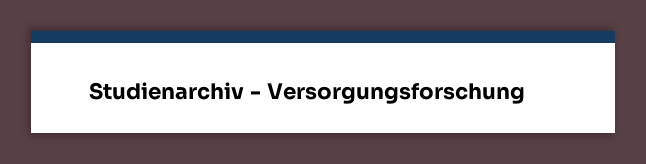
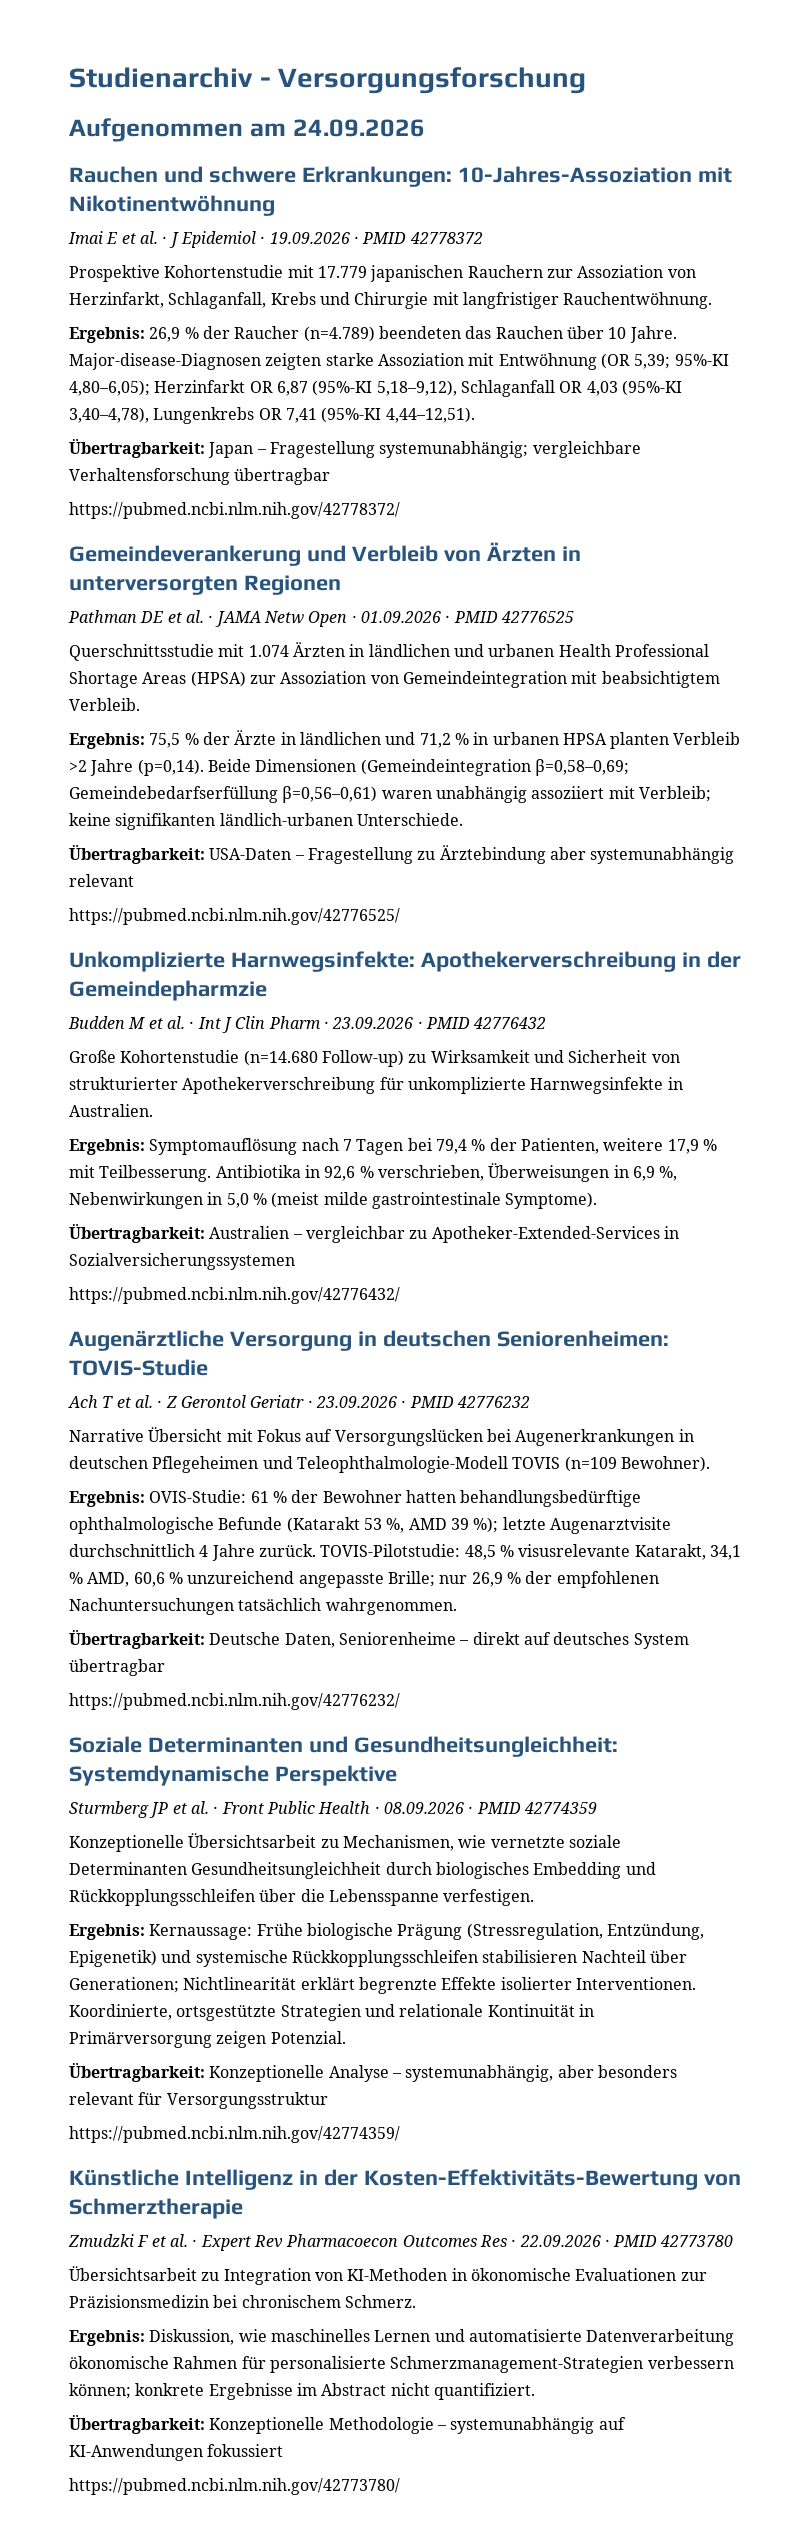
+ Aufgenommen am 24.09.2026
+ Rauchen und schwere Erkrankungen: 10-Jahres-Assoziation mit Nikotinentwöhnung
+ Imai E et al. · J Epidemiol · 19.09.2026 · PMID 42778372
+ Prospektive Kohortenstudie mit 17.779 japanischen Rauchern zur Assoziation von Herzinfarkt, Schlaganfall, Krebs und Chirurgie mit langfristiger Rauchentwöhnung.
+ Ergebnis: 26,9 % der Raucher (n=4.789) beendeten das Rauchen über 10 Jahre. Major-disease-Diagnosen zeigten starke Assoziation mit Entwöhnung (OR 5,39; 95%-KI 4,80–6,05); Herzinfarkt OR 6,87 (95%-KI 5,18–9,12), Schlaganfall OR 4,03 (95%-KI 3,40–4,78), Lungenkrebs OR 7,41 (95%-KI 4,44–12,51).
+ Übertragbarkeit: Japan – Fragestellung systemunabhängig; vergleichbare Verhaltensforschung übertragbar
+ https://pubmed.ncbi.nlm.nih.gov/42778372/
+ Gemeindeverankerung und Verbleib von Ärzten in unterversorgten Regionen
+ Pathman DE et al. · JAMA Netw Open · 01.09.2026 · PMID 42776525
+ Querschnittsstudie mit 1.074 Ärzten in ländlichen und urbanen Health Professional Shortage Areas (HPSA) zur Assoziation von Gemeindeintegration mit beabsichtigtem Verbleib.
+ Ergebnis: 75,5 % der Ärzte in ländlichen und 71,2 % in urbanen HPSA planten Verbleib >2 Jahre (p=0,14). Beide Dimensionen (Gemeindeintegration β=0,58–0,69; Gemeindebedarfserfüllung β=0,56–0,61) waren unabhängig assoziiert mit Verbleib; keine signifikanten ländlich-urbanen Unterschiede.
+ Übertragbarkeit: USA-Daten – Fragestellung zu Ärztebindung aber systemunabhängig relevant
+ https://pubmed.ncbi.nlm.nih.gov/42776525/
+ Unkomplizierte Harnwegsinfekte: Apothekerverschreibung in der Gemeindepharmzie
+ Budden M et al. · Int J Clin Pharm · 23.09.2026 · PMID 42776432
+ Große Kohortenstudie (n=14.680 Follow-up) zu Wirksamkeit und Sicherheit von strukturierter Apothekerverschreibung für unkomplizierte Harnwegsinfekte in Australien.
+ Ergebnis: Symptomauflösung nach 7 Tagen bei 79,4 % der Patienten, weitere 17,9 % mit Teilbesserung. Antibiotika in 92,6 % verschrieben, Überweisungen in 6,9 %, Nebenwirkungen in 5,0 % (meist milde gastrointestinale Symptome).
+ Übertragbarkeit: Australien – vergleichbar zu Apotheker-Extended-Services in Sozialversicherungssystemen
+ https://pubmed.ncbi.nlm.nih.gov/42776432/
+ Augenärztliche Versorgung in deutschen Seniorenheimen: TOVIS-Studie
+ Ach T et al. · Z Gerontol Geriatr · 23.09.2026 · PMID 42776232
+ Narrative Übersicht mit Fokus auf Versorgungslücken bei Augenerkrankungen in deutschen Pflegeheimen und Teleophthalmologie-Modell TOVIS (n=109 Bewohner).
+ Ergebnis: OVIS-Studie: 61 % der Bewohner hatten behandlungsbedürftige ophthalmologische Befunde (Katarakt 53 %, AMD 39 %); letzte Augenarztvisite durchschnittlich 4 Jahre zurück. TOVIS-Pilotstudie: 48,5 % visusrelevante Katarakt, 34,1 % AMD, 60,6 % unzureichend angepasste Brille; nur 26,9 % der empfohlenen Nachuntersuchungen tatsächlich wahrgenommen.
+ Übertragbarkeit: Deutsche Daten, Seniorenheime – direkt auf deutsches System übertragbar
+ https://pubmed.ncbi.nlm.nih.gov/42776232/
+ Soziale Determinanten und Gesundheitsungleichheit: Systemdynamische Perspektive
+ Sturmberg JP et al. · Front Public Health · 08.09.2026 · PMID 42774359
+ Konzeptionelle Übersichtsarbeit zu Mechanismen, wie vernetzte soziale Determinanten Gesundheitsungleichheit durch biologisches Embedding und Rückkopplungsschleifen über die Lebensspanne verfestigen.
+ Ergebnis: Kernaussage: Frühe biologische Prägung (Stressregulation, Entzündung, Epigenetik) und systemische Rückkopplungsschleifen stabilisieren Nachteil über Generationen; Nichtlinearität erklärt begrenzte Effekte isolierter Interventionen. Koordinierte, ortsgestützte Strategien und relationale Kontinuität in Primärversorgung zeigen Potenzial.
+ Übertragbarkeit: Konzeptionelle Analyse – systemunabhängig, aber besonders relevant für Versorgungsstruktur
+ https://pubmed.ncbi.nlm.nih.gov/42774359/
+ Künstliche Intelligenz in der Kosten-Effektivitäts-Bewertung von Schmerztherapie
+ Zmudzki F et al. · Expert Rev Pharmacoecon Outcomes Res · 22.09.2026 · PMID 42773780
+ Übersichtsarbeit zu Integration von KI-Methoden in ökonomische Evaluationen zur Präzisionsmedizin bei chronischem Schmerz.
+ Ergebnis: Diskussion, wie maschinelles Lernen und automatisierte Datenverarbeitung ökonomische Rahmen für personalisierte Schmerzmanagement-Strategien verbessern können; konkrete Ergebnisse im Abstract nicht quantifiziert.
+ Übertragbarkeit: Konzeptionelle Methodologie – systemunabhängig auf KI-Anwendungen fokussiert
+ https://pubmed.ncbi.nlm.nih.gov/42773780/

